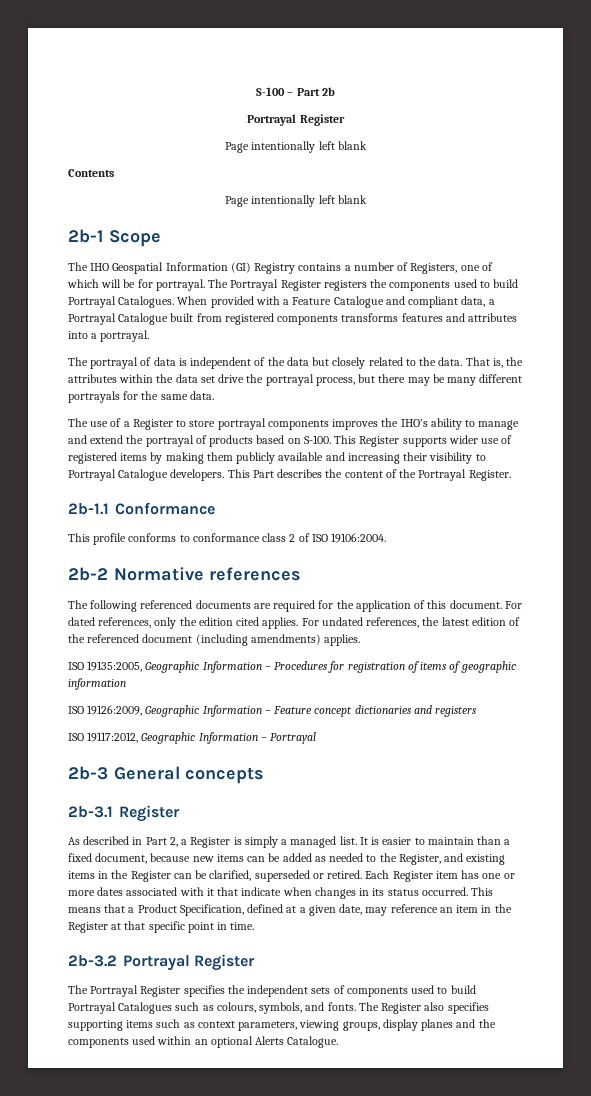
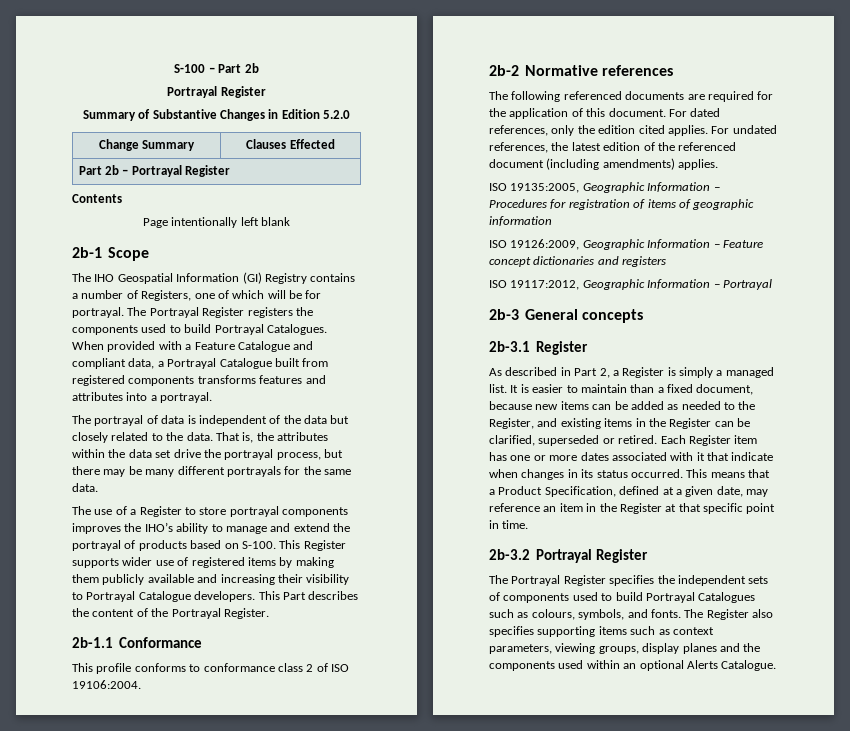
  S-100 – Part 2b
  Portrayal Register
- Page intentionally left blank
+ Summary of Substantive Changes in Edition 5.2.0
+ Change Summary | Clauses Effected
+ Part 2b – Portrayal Register

